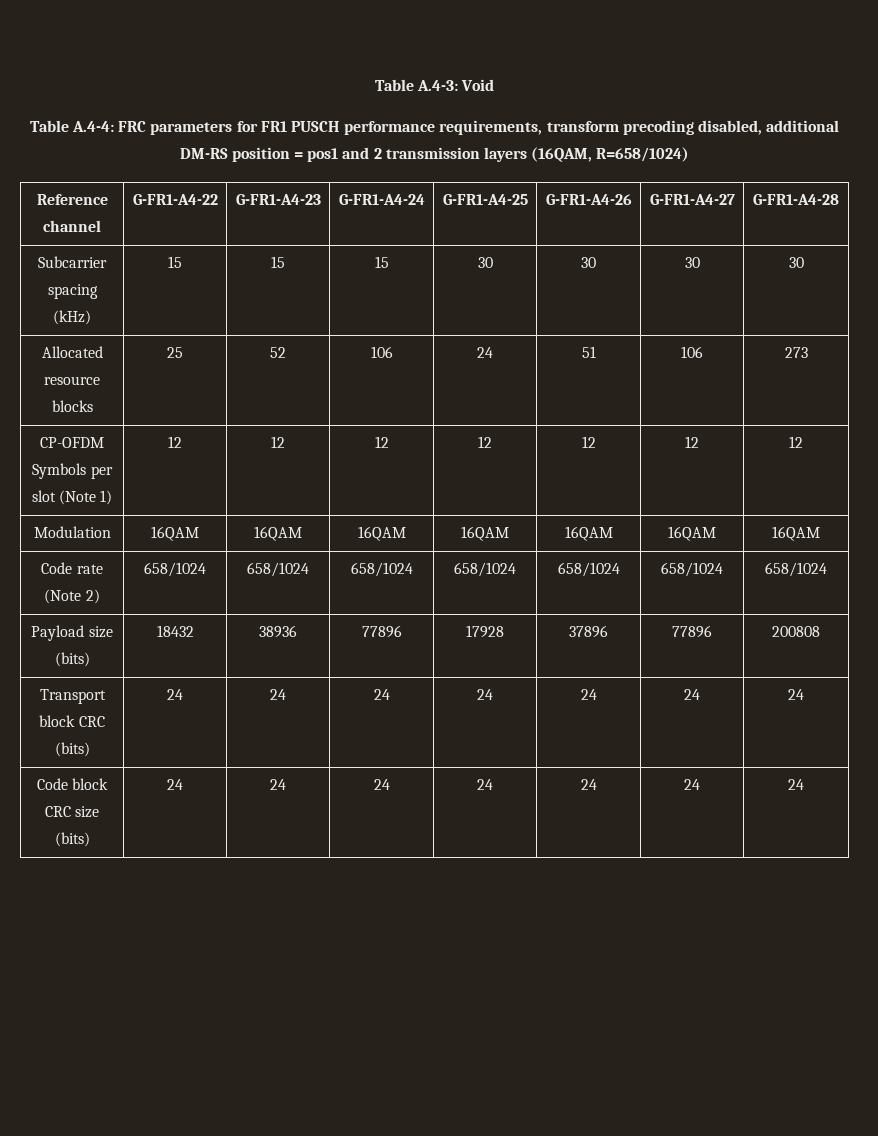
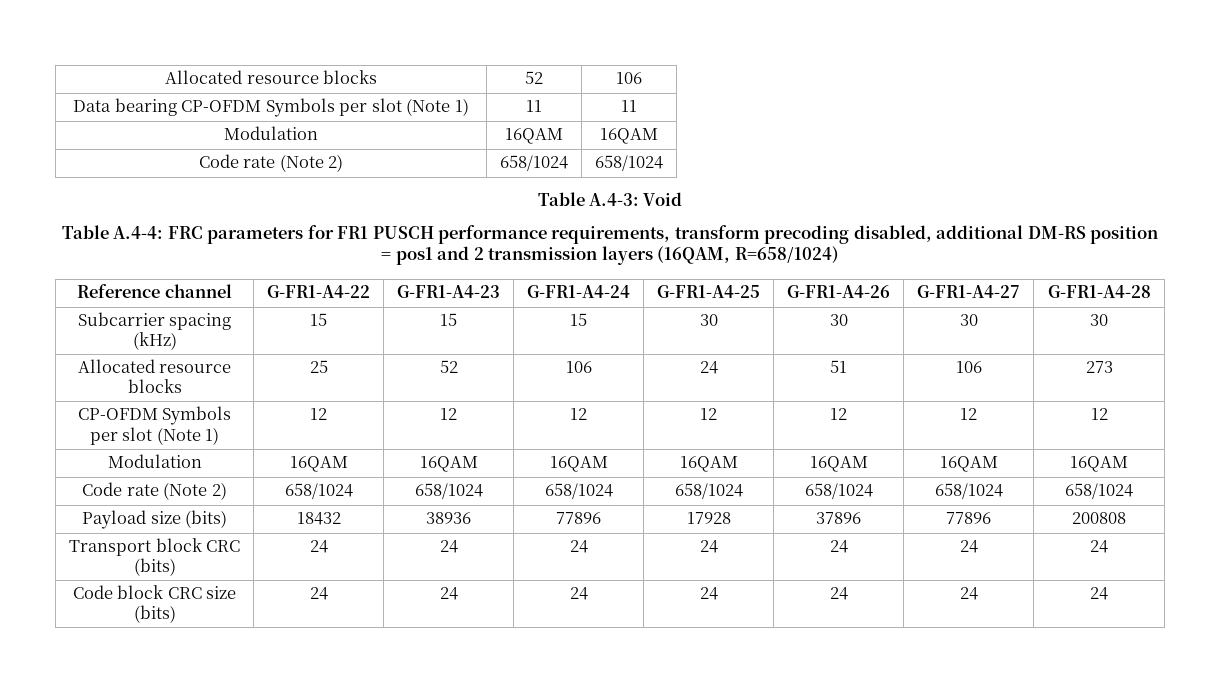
+ Allocated resource blocks | 52 | 106
+ Data bearing CP-OFDM Symbols per slot (Note 1) | 11 | 11
+ Modulation | 16QAM | 16QAM
+ Code rate (Note 2) | 658/1024 | 658/1024

